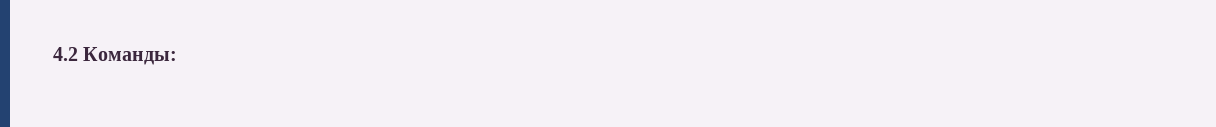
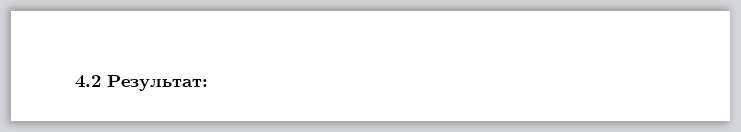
- 4.2 Команды:
+ 4.2 Результат:

